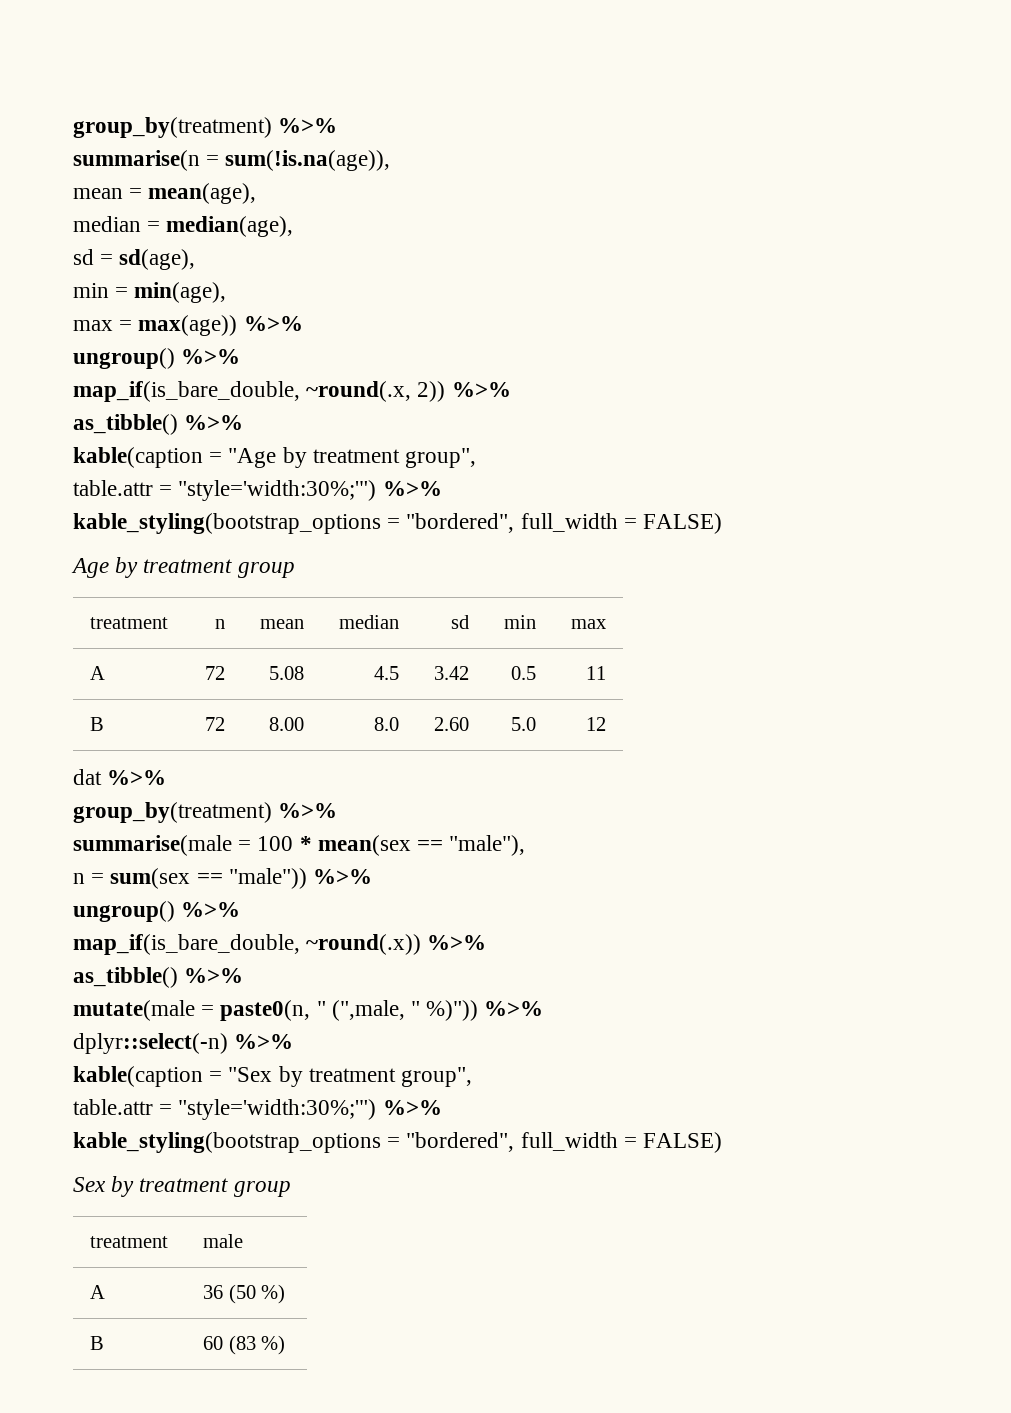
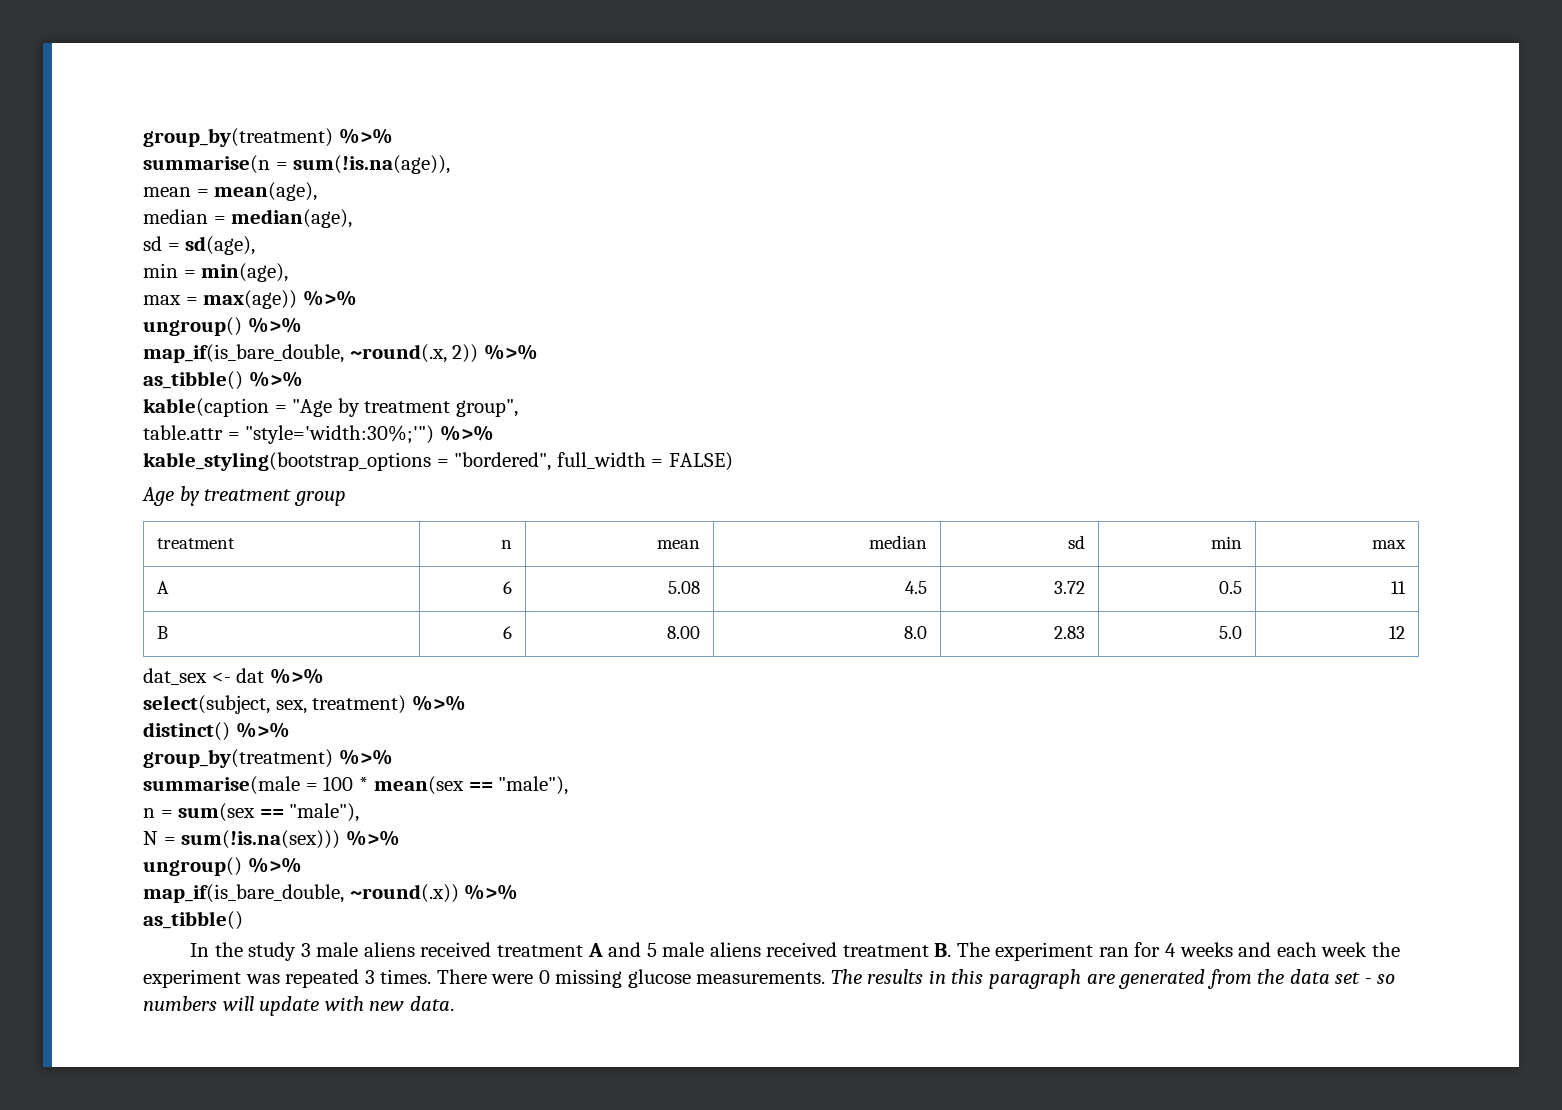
- A | 72 | 5.08 | 4.5 | 3.42 | 0.5 | 11
+ A | 6 | 5.08 | 4.5 | 3.72 | 0.5 | 11
- B | 72 | 8.00 | 8.0 | 2.60 | 5.0 | 12
+ B | 6 | 8.00 | 8.0 | 2.83 | 5.0 | 12
- dat %>%
+ dat_sex <- dat %>%
+ select(subject, sex, treatment) %>%
+ distinct() %>%
- n = sum(sex == "male")) %>%
+ n = sum(sex == "male"),
+ N = sum(!is.na(sex))) %>%
  map_if(is_bare_double, ~round(.x)) %>%
- as_tibble() %>%
- mutate(male = paste0(n, " (",male, " %)")) %>%
- dplyr::select(-n) %>%
- kable(caption = "Sex by treatment group",
- table.attr = "style='width:30%;'") %>%
- kable_styling(bootstrap_options = "bordered", full_width = FALSE)
- Sex by treatment group
- treatment | male
- A | 36 (50 %)
- B | 60 (83 %)
+ as_tibble()
+ In the study 3 male aliens received treatment A and 5 male aliens received treatment B. The experiment ran for 4 weeks and each week the experiment was repeated 3 times. There were 0 missing glucose measurements. The results in this paragraph are generated from the data set - so numbers will update with new data.

